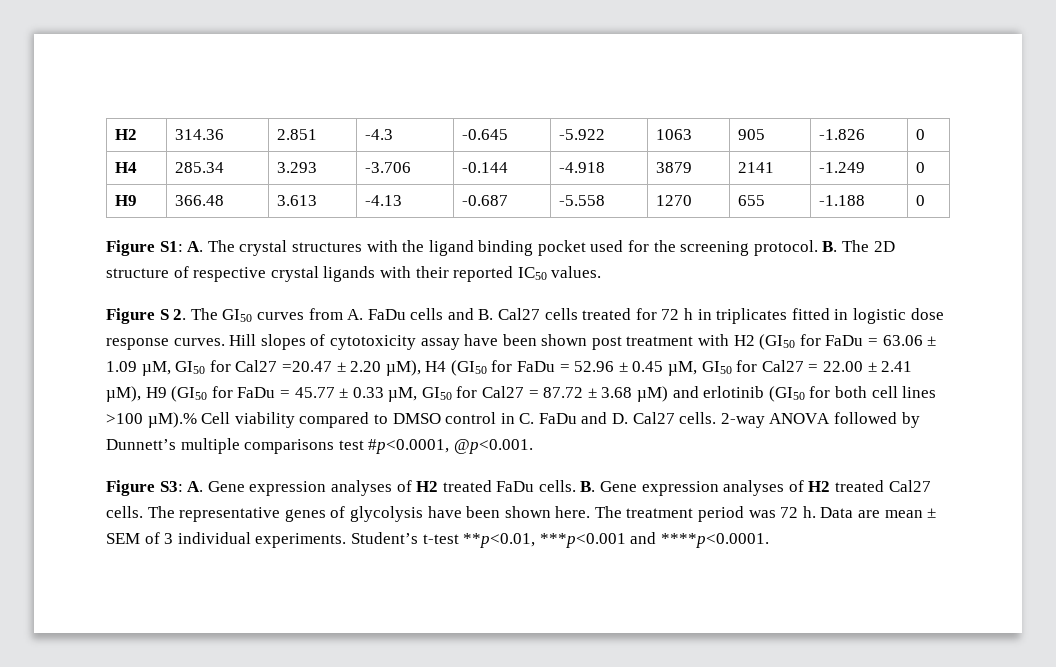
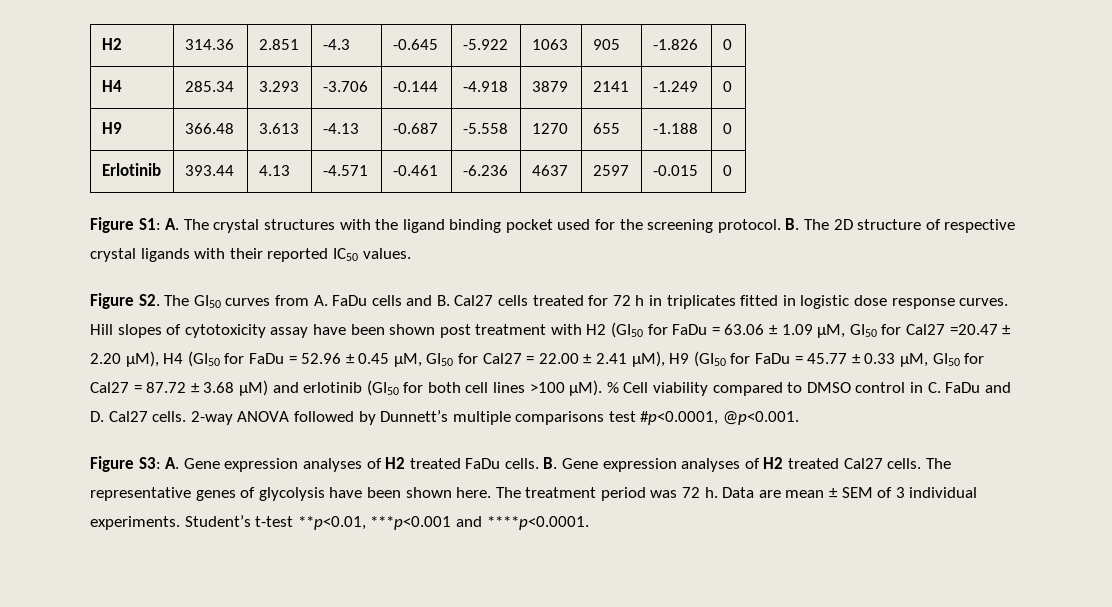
+ Erlotinib | 393.44 | 4.13 | -4.571 | -0.461 | -6.236 | 4637 | 2597 | -0.015 | 0
- Figure S 2. The GI50 curves from A. FaDu cells and B. Cal27 cells treated for 72 h in triplicates fitted in logistic dose response curves.
+ Figure S2. The GI50 curves from A. FaDu cells and B. Cal27 cells treated for 72 h in triplicates fitted in logistic dose response curves.
- Hill slopes of cytotoxicity assay have been shown post treatment with H2 (GI50 for FaDu = 63.06 ± 1.09 µM, GI50 for Cal27 =20.47 ± 2.20 µM), H4 (GI50 for FaDu = 52.96 ± 0.45 µM, GI50 for Cal27 = 22.00 ± 2.41 µM), H9 (GI50 for FaDu = 45.77 ± 0.33 µM, GI50 for Cal27 = 87.72 ± 3.68 µM) and erlotinib (GI50 for both cell lines >100 µM).% Cell viability compared to DMSO control in C. FaDu and D. Cal27 cells.
+ Hill slopes of cytotoxicity assay have been shown post treatment with H2 (GI50 for FaDu = 63.06 ± 1.09 µM, GI50 for Cal27 =20.47 ± 2.20 µM), H4 (GI50 for FaDu = 52.96 ± 0.45 µM, GI50 for Cal27 = 22.00 ± 2.41 µM), H9 (GI50 for FaDu = 45.77 ± 0.33 µM, GI50 for Cal27 = 87.72 ± 3.68 µM) and erlotinib (GI50 for both cell lines >100 µM). % Cell viability compared to DMSO control in C. FaDu and D. Cal27 cells.

